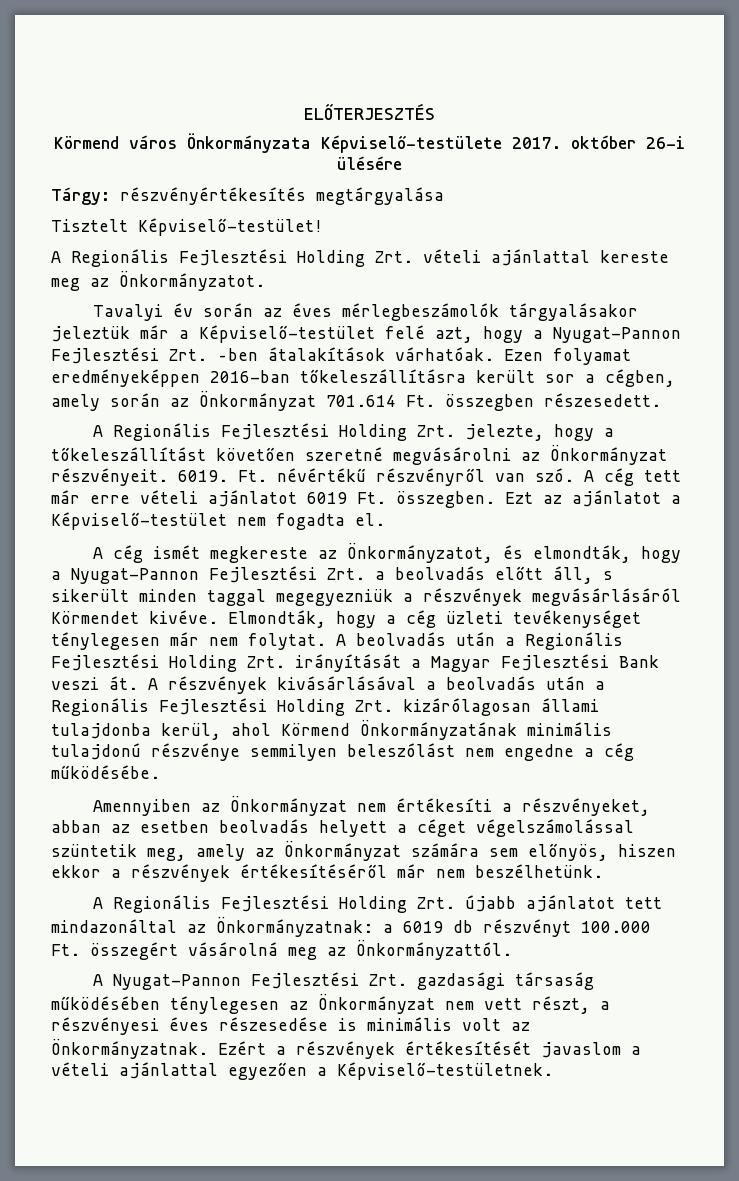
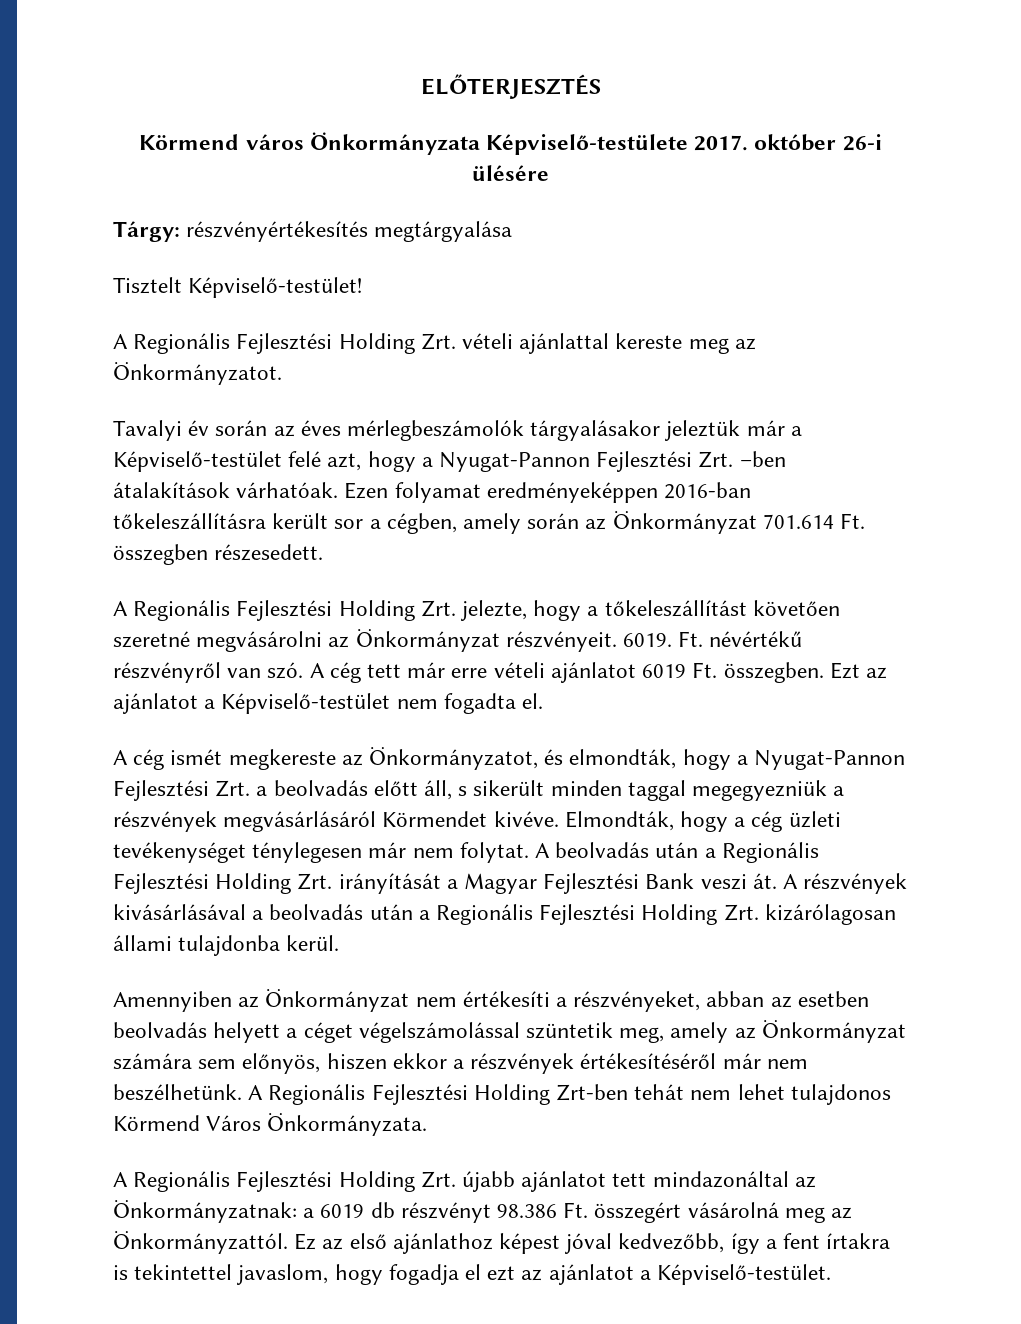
- A részvények kivásárlásával a beolvadás után a Regionális Fejlesztési Holding Zrt. kizárólagosan állami tulajdonba kerül, ahol Körmend Önkormányzatának minimális tulajdonú részvénye semmilyen beleszólást nem engedne a cég működésébe.
+ A részvények kivásárlásával a beolvadás után a Regionális Fejlesztési Holding Zrt. kizárólagosan állami tulajdonba kerül.
+ A Regionális Fejlesztési Holding Zrt-ben tehát nem lehet tulajdonos Körmend Város Önkormányzata.
- A Regionális Fejlesztési Holding Zrt. újabb ajánlatot tett mindazonáltal az Önkormányzatnak: a 6019 db részvényt 100.000 Ft. összegért vásárolná meg az Önkormányzattól.
- A Nyugat-Pannon Fejlesztési Zrt. gazdasági társaság működésében ténylegesen az Önkormányzat nem vett részt, a részvényesi éves részesedése is minimális volt az Önkormányzatnak. Ezért a részvények értékesítését javaslom a vételi ajánlattal egyezően a Képviselő-testületnek.
+ A Regionális Fejlesztési Holding Zrt. újabb ajánlatot tett mindazonáltal az Önkormányzatnak: a 6019 db részvényt 98.386 Ft. összegért vásárolná meg az Önkormányzattól. Ez az első ajánlathoz képest jóval kedvezőbb, így a fent írtakra is tekintettel javaslom, hogy fogadja el ezt az ajánlatot a Képviselő-testület.

